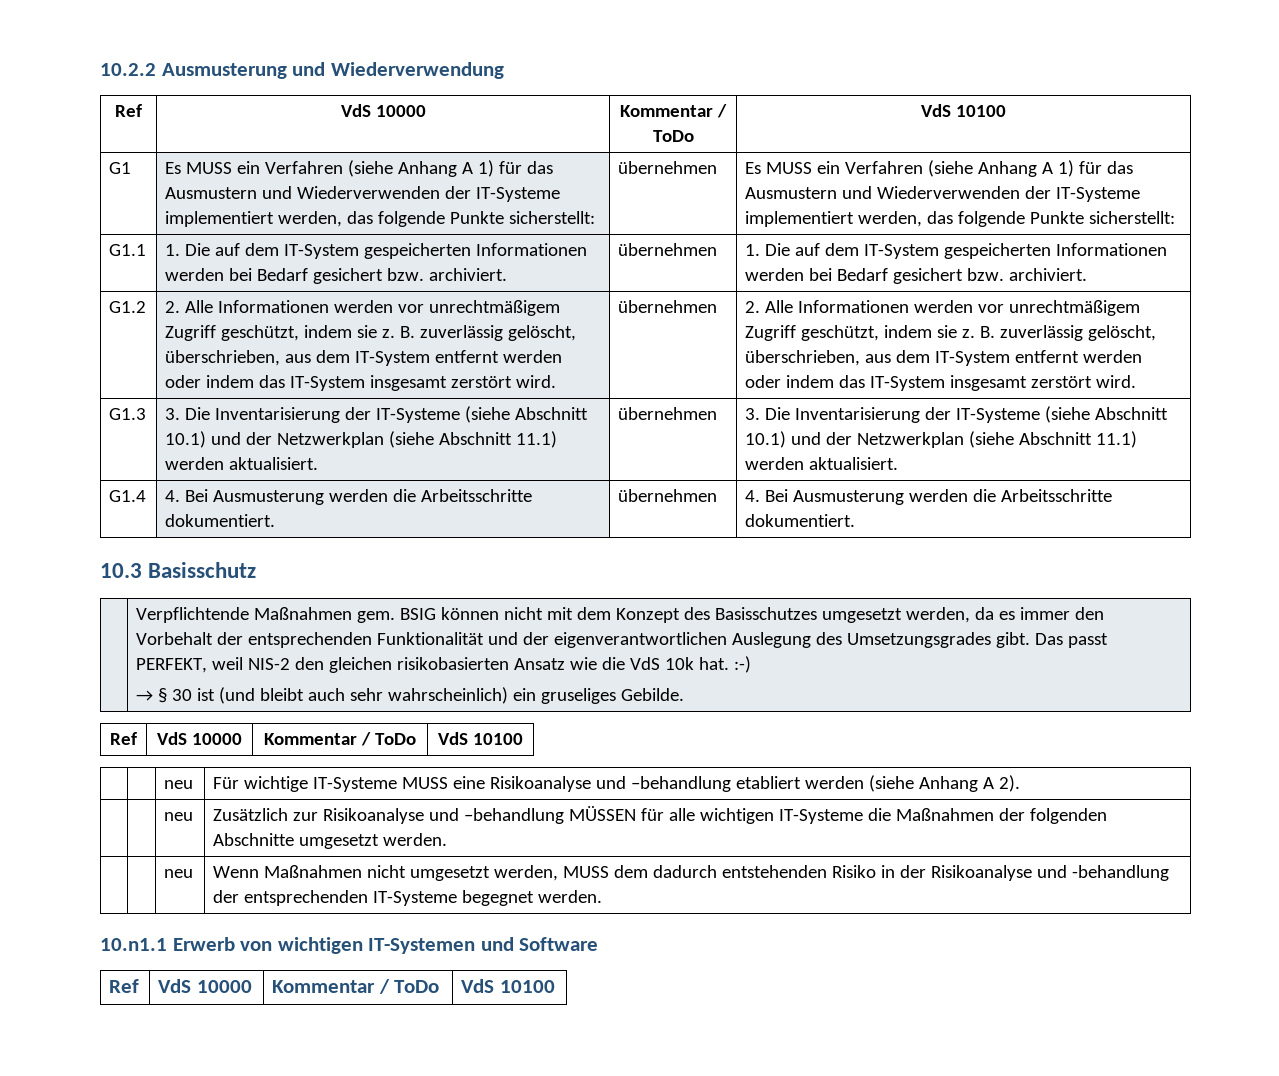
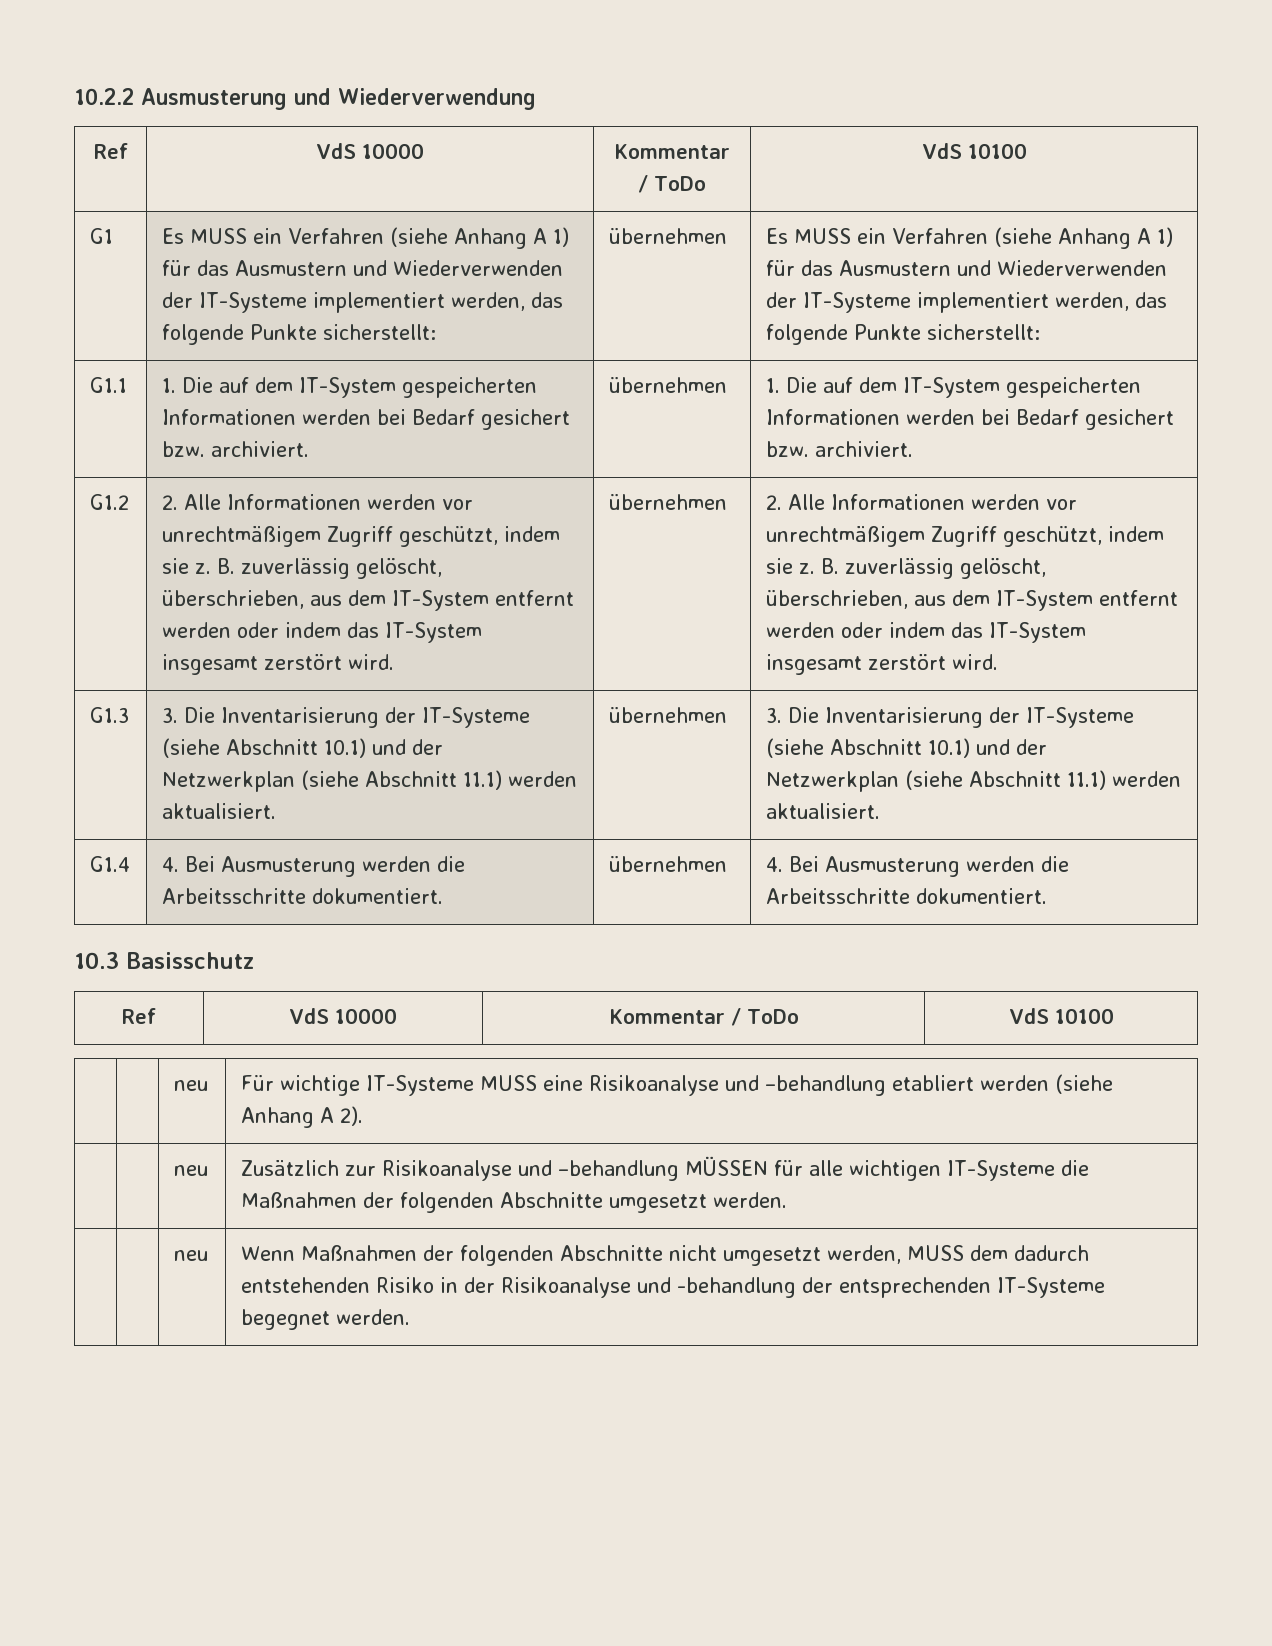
- Verpflichtende Maßnahmen gem. BSIG können nicht mit dem Konzept des Basisschutzes umgesetzt werden, da es immer den Vorbehalt der entsprechenden Funktionalität und der eigenverantwortlichen Auslegung des Umsetzungsgrades gibt. Das passt PERFEKT, weil NIS-2 den gleichen risikobasierten Ansatz wie die VdS 10k hat. :-)
- → § 30 ist (und bleibt auch sehr wahrscheinlich) ein gruseliges Gebilde.
- | | neu | Wenn Maßnahmen nicht umgesetzt werden, MUSS dem dadurch entstehenden Risiko in der Risikoanalyse und -behandlung der entsprechenden IT-Systeme begegnet werden.
+ | | neu | Wenn Maßnahmen der folgenden Abschnitte nicht umgesetzt werden, MUSS dem dadurch entstehenden Risiko in der Risikoanalyse und -behandlung der entsprechenden IT-Systeme begegnet werden.
- 10.n1.1 Erwerb von wichtigen IT-Systemen und Software
- Ref | VdS 10000 | Kommentar / ToDo | VdS 10100

